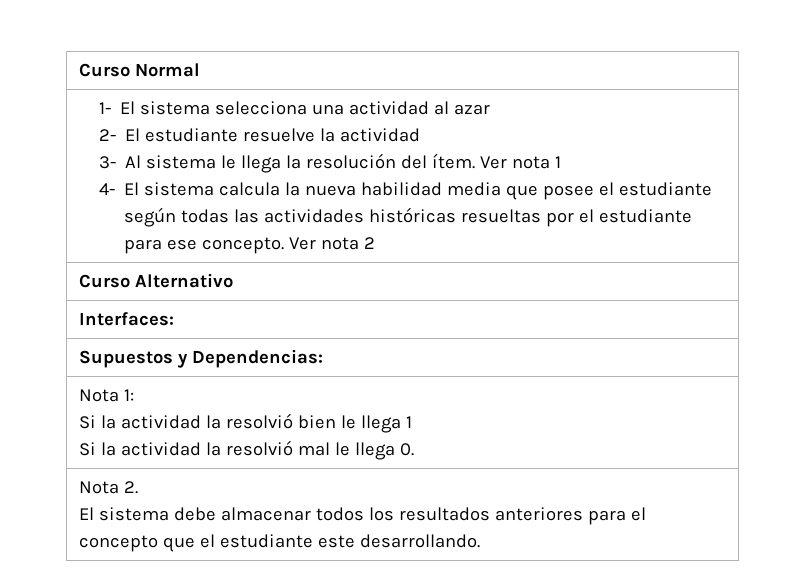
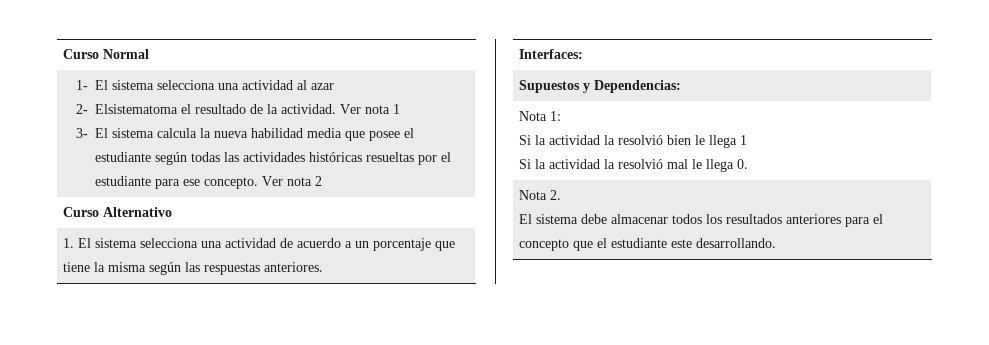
- 2- El estudiante resuelve la actividad
- 3- Al sistema le llega la resolución del ítem.
+ 2- Elsistematoma el resultado de la actividad.
- 4- El sistema calcula la nueva habilidad media que posee el estudiante según todas las actividades históricas resueltas por el estudiante para ese concepto.
+ 3- El sistema calcula la nueva habilidad media que posee el estudiante según todas las actividades históricas resueltas por el estudiante para ese concepto.
+ 1. El sistema selecciona una actividad de acuerdo a un porcentaje que tiene la misma según las respuestas anteriores.

